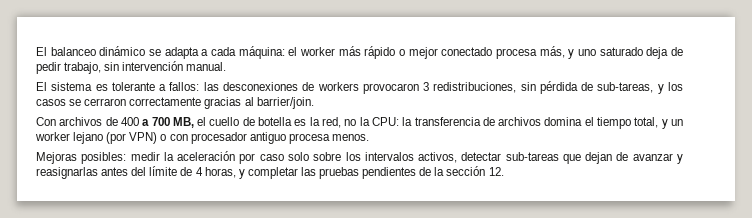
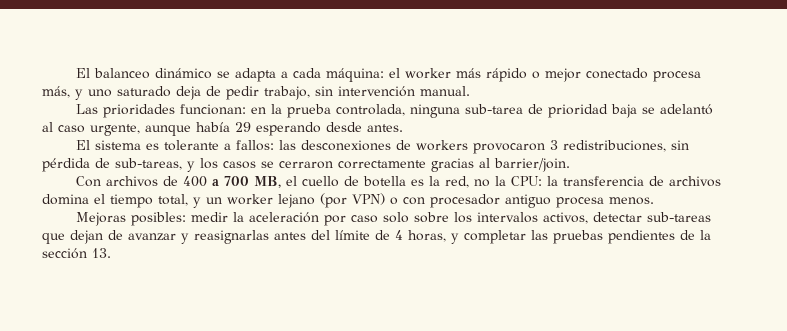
+ Las prioridades funcionan: en la prueba controlada, ninguna sub-tarea de prioridad baja se adelantó al caso urgente, aunque había 29 esperando desde antes.
- Mejoras posibles: medir la aceleración por caso solo sobre los intervalos activos, detectar sub-tareas que dejan de avanzar y reasignarlas antes del límite de 4 horas, y completar las pruebas pendientes de la sección 12.
+ Mejoras posibles: medir la aceleración por caso solo sobre los intervalos activos, detectar sub-tareas que dejan de avanzar y reasignarlas antes del límite de 4 horas, y completar las pruebas pendientes de la sección 13.

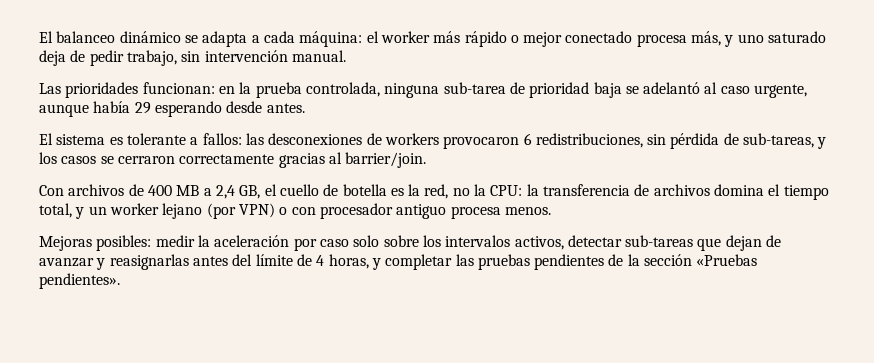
- El sistema es tolerante a fallos: las desconexiones de workers provocaron 3 redistribuciones, sin pérdida de sub-tareas, y los casos se cerraron correctamente gracias al barrier/join.
+ El sistema es tolerante a fallos: las desconexiones de workers provocaron 6 redistribuciones, sin pérdida de sub-tareas, y los casos se cerraron correctamente gracias al barrier/join.
- Con archivos de 400 a 700 MB, el cuello de botella es la red, no la CPU: la transferencia de archivos domina el tiempo total, y un worker lejano (por VPN) o con procesador antiguo procesa menos.
+ Con archivos de 400 MB a 2,4 GB, el cuello de botella es la red, no la CPU: la transferencia de archivos domina el tiempo total, y un worker lejano (por VPN) o con procesador antiguo procesa menos.
- Mejoras posibles: medir la aceleración por caso solo sobre los intervalos activos, detectar sub-tareas que dejan de avanzar y reasignarlas antes del límite de 4 horas, y completar las pruebas pendientes de la sección 13.
+ Mejoras posibles: medir la aceleración por caso solo sobre los intervalos activos, detectar sub-tareas que dejan de avanzar y reasignarlas antes del límite de 4 horas, y completar las pruebas pendientes de la sección «Pruebas pendientes».

